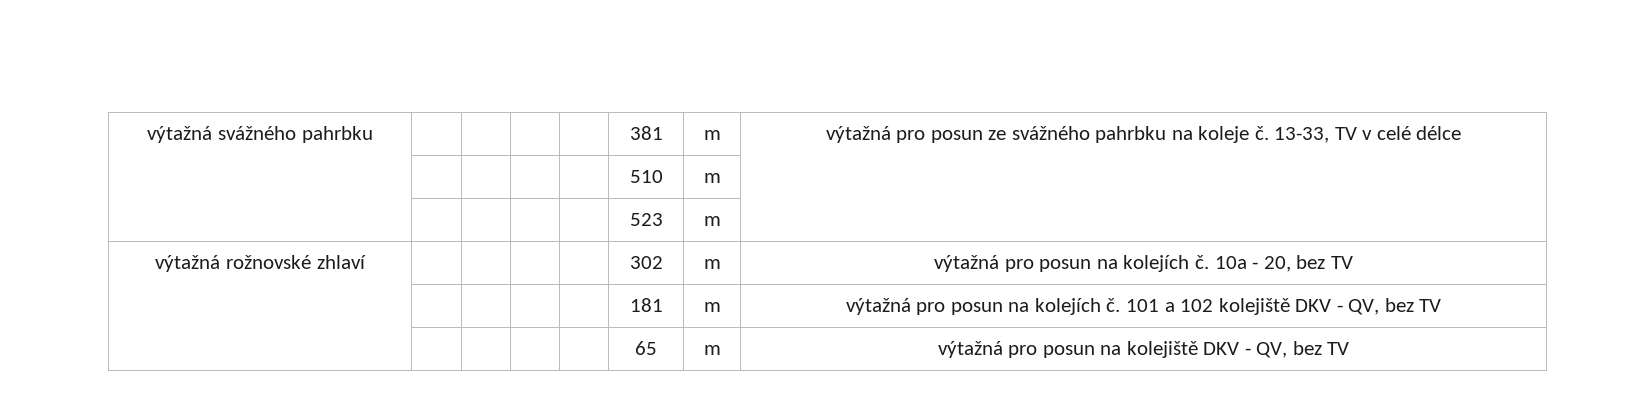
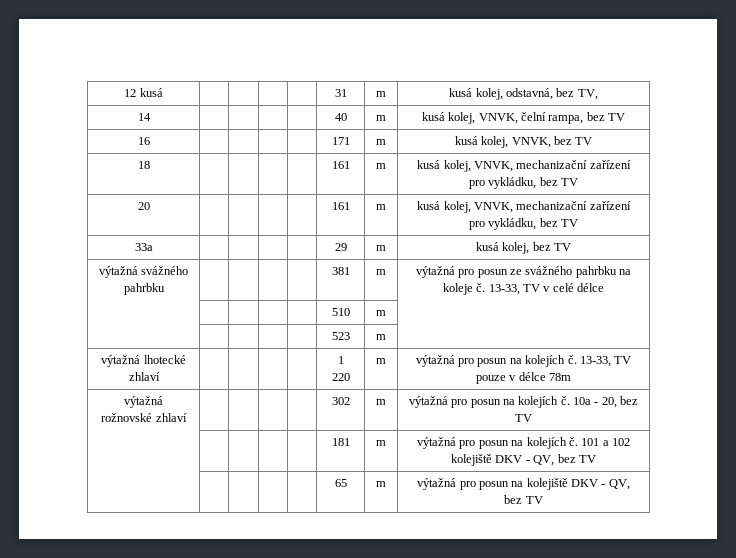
+ 12 kusá | | | | | 31 | m | kusá kolej, odstavná, bez TV,
+ 14 | | | | | 40 | m | kusá kolej, VNVK, čelní rampa, bez TV
+ 16 | | | | | 171 | m | kusá kolej, VNVK, bez TV
+ 18 | | | | | 161 | m | kusá kolej, VNVK, mechanizační zařízení pro vykládku, bez TV
+ 20 | | | | | 161 | m | kusá kolej, VNVK, mechanizační zařízení pro vykládku, bez TV
+ 33a | | | | | 29 | m | kusá kolej, bez TV
+ výtažná lhotecké zhlaví | | | | | 1 220 | m | výtažná pro posun na kolejích č. 13-33, TV pouze v délce 78m

